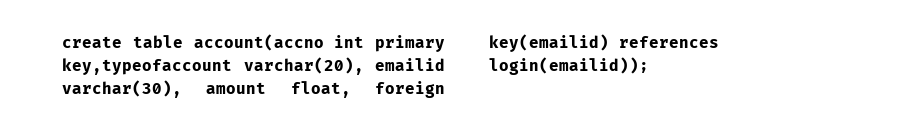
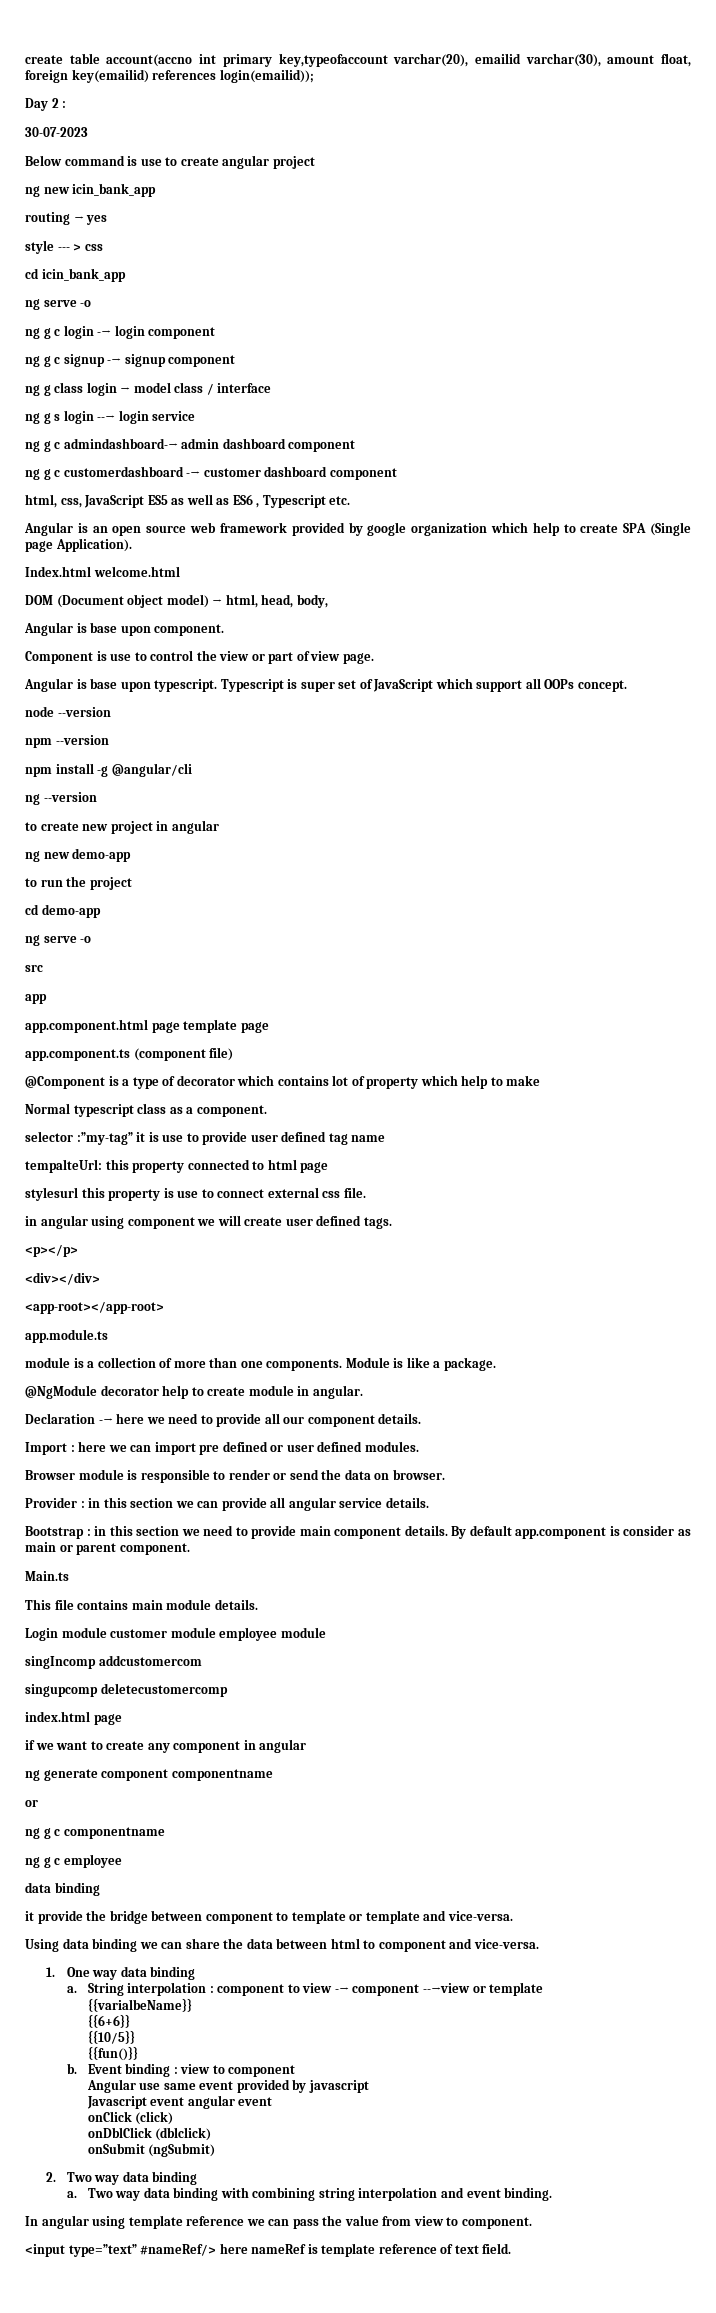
+ Day 2 :
+ 30-07-2023
+ Below command is use to create angular project
+ ng new icin_bank_app
+ routing → yes
+ style --- > css
+ cd icin_bank_app
+ ng serve -o
+ ng g c login -→ login component
+ ng g c signup -→ signup component
+ ng g class login → model class / interface
+ ng g s login --→ login service
+ ng g c admindashboard-→ admin dashboard component
+ ng g c customerdashboard -→ customer dashboard component
+ html, css, JavaScript ES5 as well as ES6 , Typescript etc.
+ Angular is an open source web framework provided by google organization which help to create SPA (Single page Application).
+ Index.html welcome.html
+ DOM (Document object model) → html, head, body,
+ Angular is base upon component.
+ Component is use to control the view or part of view page.
+ Angular is base upon typescript. Typescript is super set of JavaScript which support all OOPs concept.
+ node --version
+ npm --version
+ npm install -g @angular/cli
+ ng --version
+ to create new project in angular
+ ng new demo-app
+ to run the project
+ cd demo-app
+ ng serve -o
+ src
+ app
+ app.component.html page template page
+ app.component.ts (component file)
+ @Component is a type of decorator which contains lot of property which help to make
+ Normal typescript class as a component.
+ selector :”my-tag” it is use to provide user defined tag name
+ tempalteUrl: this property connected to html page
+ stylesurl this property is use to connect external css file.
+ in angular using component we will create user defined tags.
+ <p></p>
+ <div></div>
+ <app-root></app-root>
+ app.module.ts
+ module is a collection of more than one components. Module is like a package.
+ @NgModule decorator help to create module in angular.
+ Declaration -→ here we need to provide all our component details.
+ Import : here we can import pre defined or user defined modules.
+ Browser module is responsible to render or send the data on browser.
+ Provider : in this section we can provide all angular service details.
+ Bootstrap : in this section we need to provide main component details. By default app.component is consider as main or parent component.
+ Main.ts
+ This file contains main module details.
+ Login module customer module employee module
+ singIncomp addcustomercom
+ singupcomp deletecustomercomp
+ index.html page
+ if we want to create any component in angular
+ ng generate component componentname
+ or
+ ng g c componentname
+ ng g c employee
+ data binding
+ it provide the bridge between component to template or template and vice-versa.
+ Using data binding we can share the data between html to component and vice-versa.
+ 1. One way data binding
+ a. String interpolation : component to view -→ component --→view or template
+ {{varialbeName}}
+ {{6+6}}
+ {{10/5}}
+ {{fun()}}
+ b. Event binding : view to component
+ Angular use same event provided by javascript
+ Javascript event angular event
+ onClick (click)
+ onDblClick (dblclick)
+ onSubmit (ngSubmit)
+ 2. Two way data binding
+ a. Two way data binding with combining string interpolation and event binding.
+ In angular using template reference we can pass the value from view to component.
+ <input type=”text” #nameRef/> here nameRef is template reference of text field.

